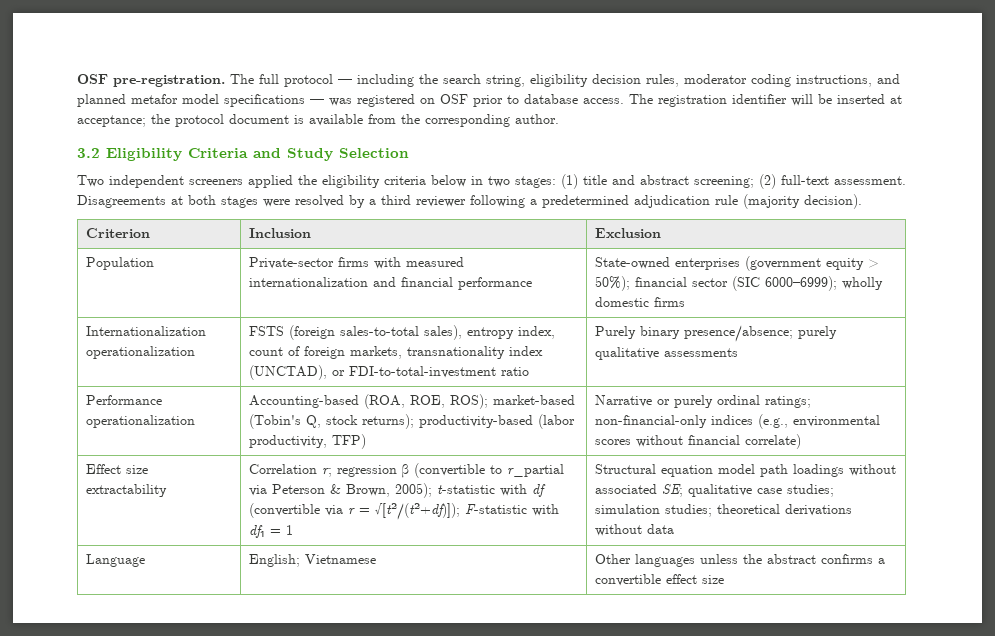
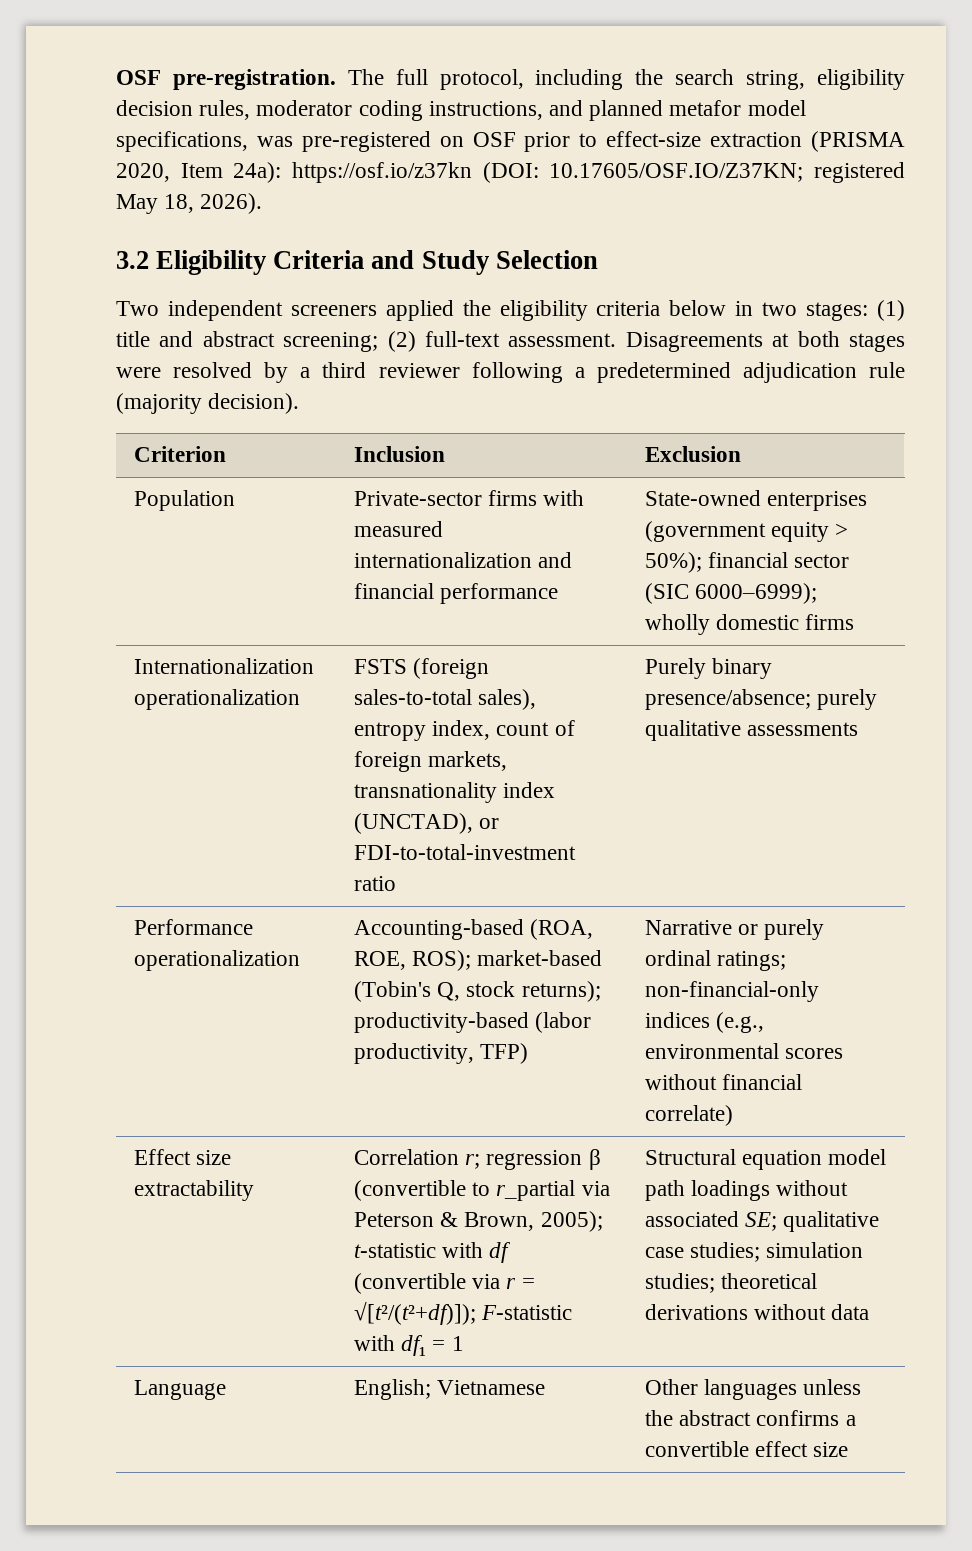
- The full protocol — including the search string, eligibility decision rules, moderator coding instructions, and planned metafor model specifications — was registered on OSF prior to database access. The registration identifier will be inserted at acceptance; the protocol document is available from the corresponding author.
+ The full protocol, including the search string, eligibility decision rules, moderator coding instructions, and planned metafor model specifications, was pre-registered on OSF prior to effect-size extraction (PRISMA 2020, Item 24a): https://osf.io/z37kn (DOI: 10.17605/OSF.IO/Z37KN; registered May 18, 2026).

